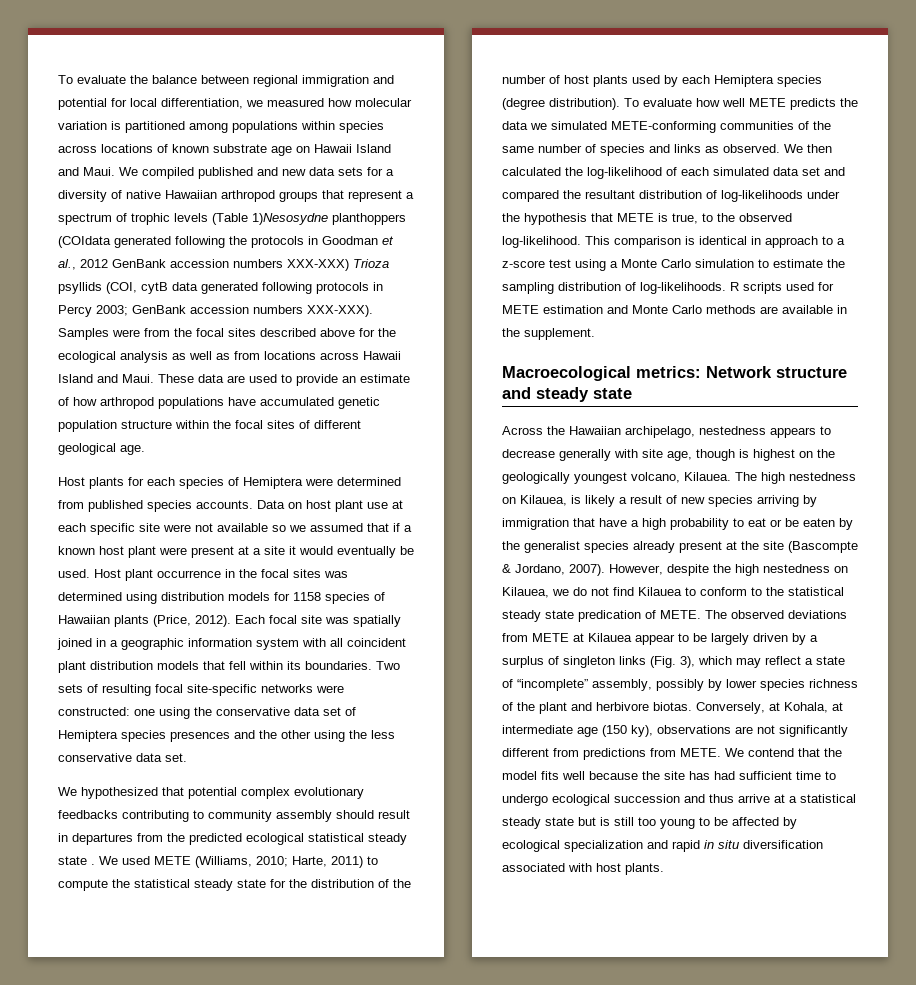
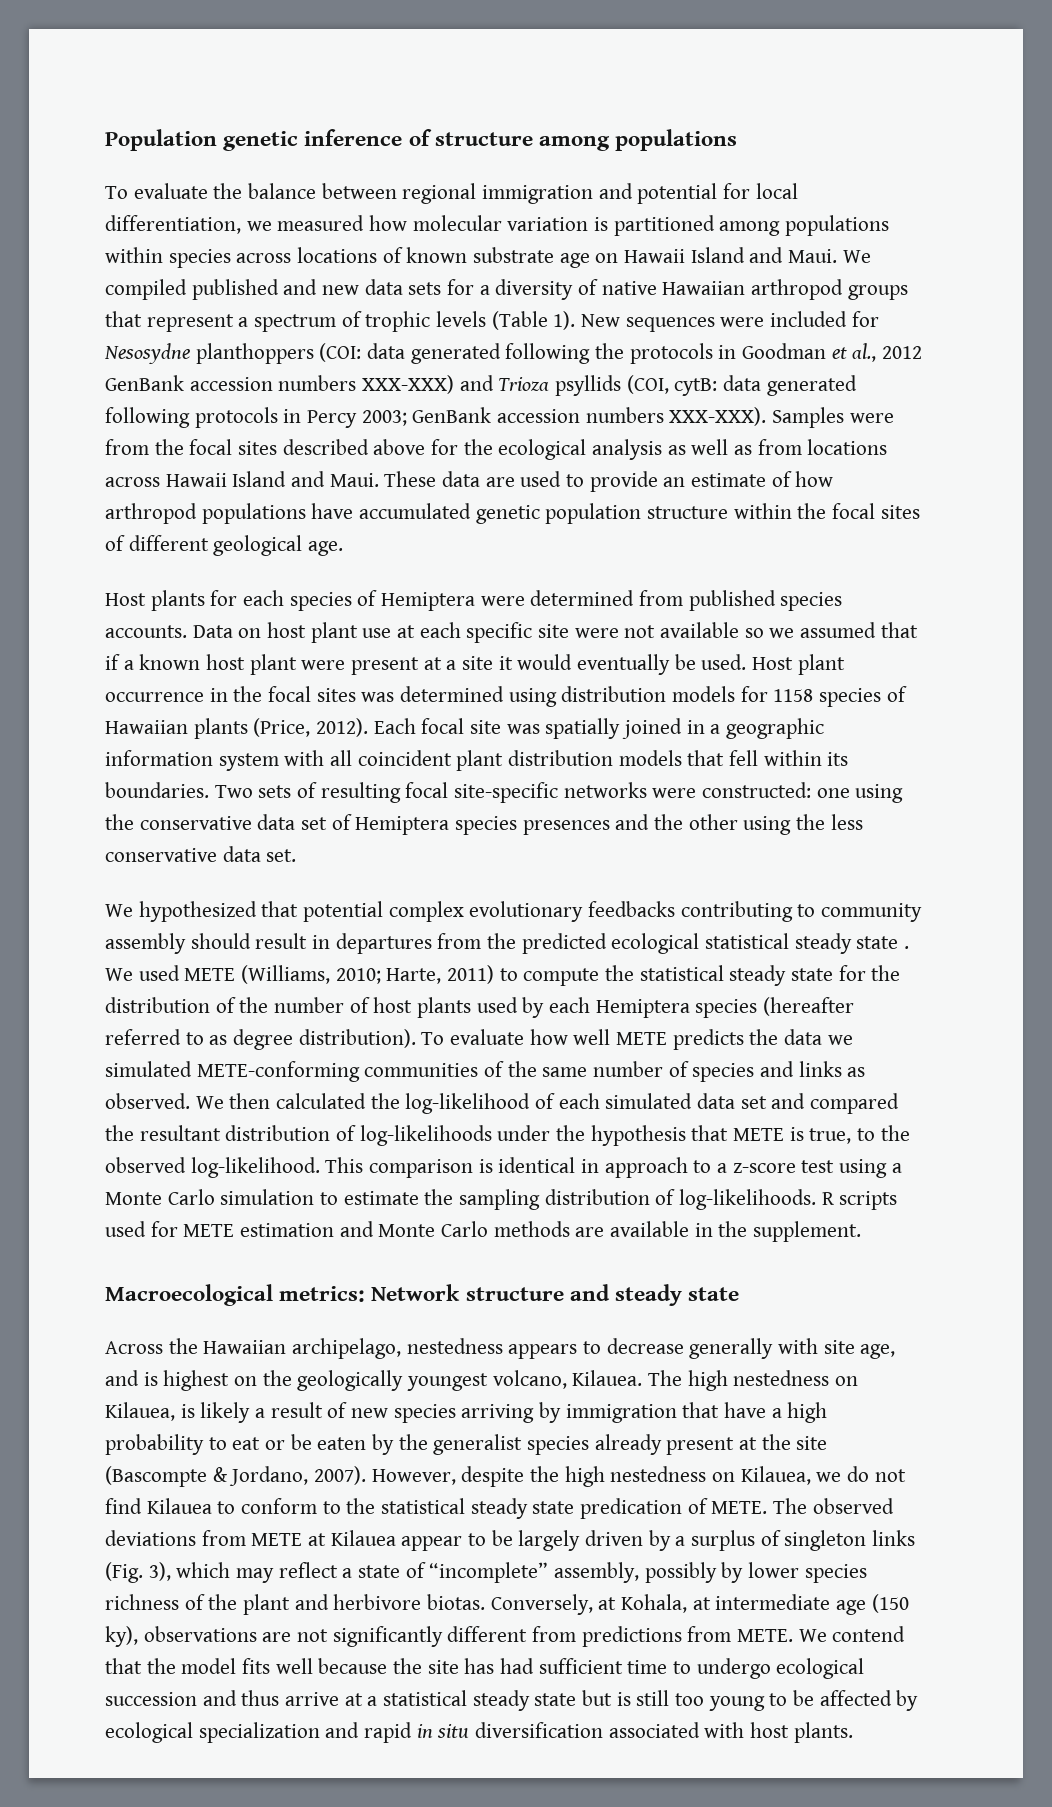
+ Population genetic inference of structure among populations
- We compiled published and new data sets for a diversity of native Hawaiian arthropod groups that represent a spectrum of trophic levels (Table 1)Nesosydne planthoppers (COIdata generated following the protocols in Goodman et al., 2012 GenBank accession numbers XXX-XXX) Trioza psyllids (COI, cytB data generated following protocols in Percy 2003; GenBank accession numbers XXX-XXX).
+ We compiled published and new data sets for a diversity of native Hawaiian arthropod groups that represent a spectrum of trophic levels (Table 1). New sequences were included for Nesosydne planthoppers (COI: data generated following the protocols in Goodman et al., 2012 GenBank accession numbers XXX-XXX) and Trioza psyllids (COI, cytB: data generated following protocols in Percy 2003; GenBank accession numbers XXX-XXX).
- We used METE (Williams, 2010; Harte, 2011) to compute the statistical steady state for the distribution of the number of host plants used by each Hemiptera species (degree distribution).
+ We used METE (Williams, 2010; Harte, 2011) to compute the statistical steady state for the distribution of the number of host plants used by each Hemiptera species (hereafter referred to as degree distribution).
- Across the Hawaiian archipelago, nestedness appears to decrease generally with site age, though is highest on the geologically youngest volcano, Kilauea.
+ Across the Hawaiian archipelago, nestedness appears to decrease generally with site age, and is highest on the geologically youngest volcano, Kilauea.

